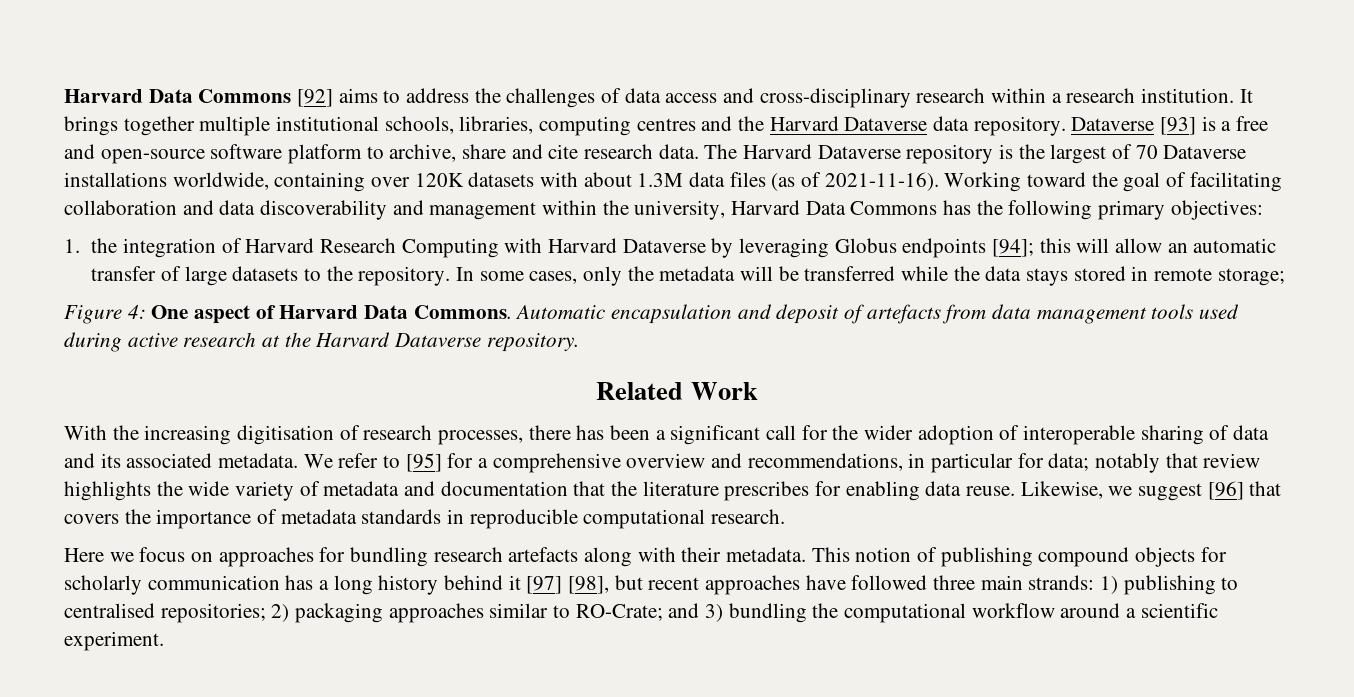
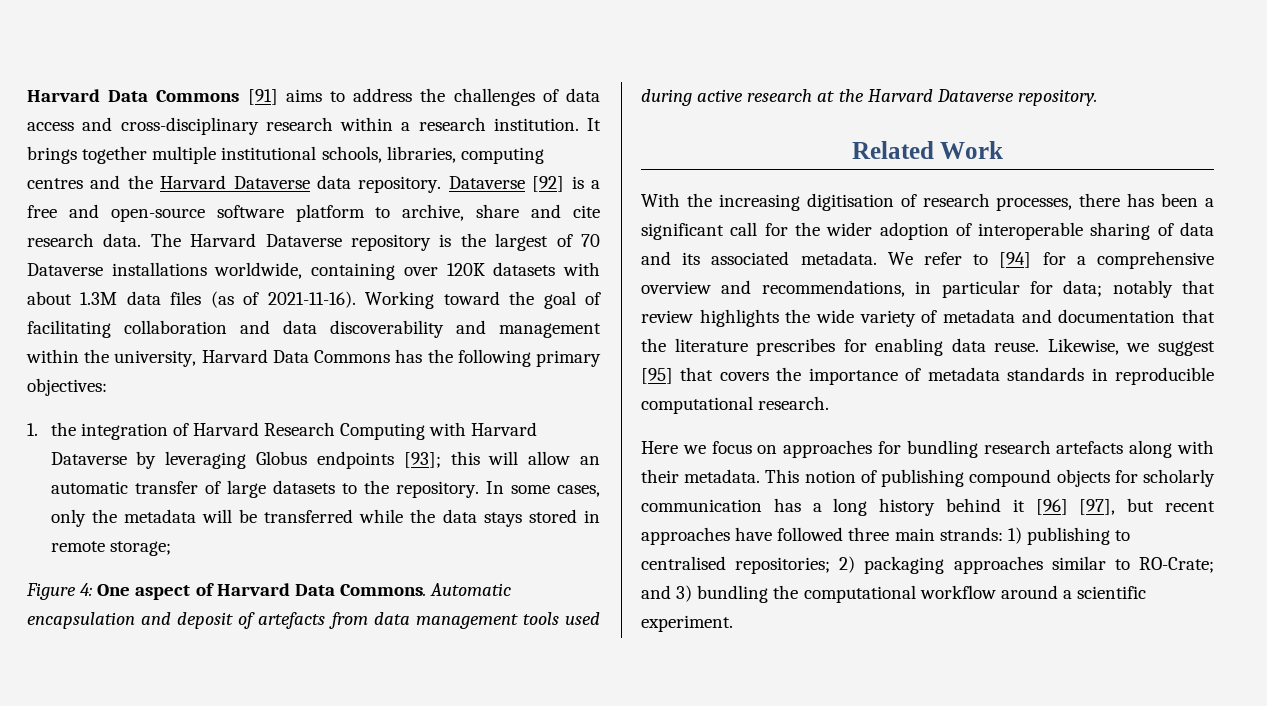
- Harvard Data Commons [92] aims to address the challenges of data access and cross-disciplinary research within a research institution.
+ Harvard Data Commons [91] aims to address the challenges of data access and cross-disciplinary research within a research institution.
- Dataverse [93] is a free and open-source software platform to archive, share and cite research data.
+ Dataverse [92] is a free and open-source software platform to archive, share and cite research data.
- 1. the integration of Harvard Research Computing with Harvard Dataverse by leveraging Globus endpoints [94]; this will allow an automatic transfer of large datasets to the repository.
+ 1. the integration of Harvard Research Computing with Harvard Dataverse by leveraging Globus endpoints [93]; this will allow an automatic transfer of large datasets to the repository.
- We refer to [95] for a comprehensive overview and recommendations, in particular for data; notably that review highlights the wide variety of metadata and documentation that the literature prescribes for enabling data reuse.
+ We refer to [94] for a comprehensive overview and recommendations, in particular for data; notably that review highlights the wide variety of metadata and documentation that the literature prescribes for enabling data reuse.
- Likewise, we suggest [96] that covers the importance of metadata standards in reproducible computational research.
+ Likewise, we suggest [95] that covers the importance of metadata standards in reproducible computational research.
- This notion of publishing compound objects for scholarly communication has a long history behind it [97] [98], but recent approaches have followed three main strands: 1) publishing to centralised repositories; 2) packaging approaches similar to RO-Crate; and 3) bundling the computational workflow around a scientific experiment.
+ This notion of publishing compound objects for scholarly communication has a long history behind it [96] [97], but recent approaches have followed three main strands: 1) publishing to centralised repositories; 2) packaging approaches similar to RO-Crate; and 3) bundling the computational workflow around a scientific experiment.

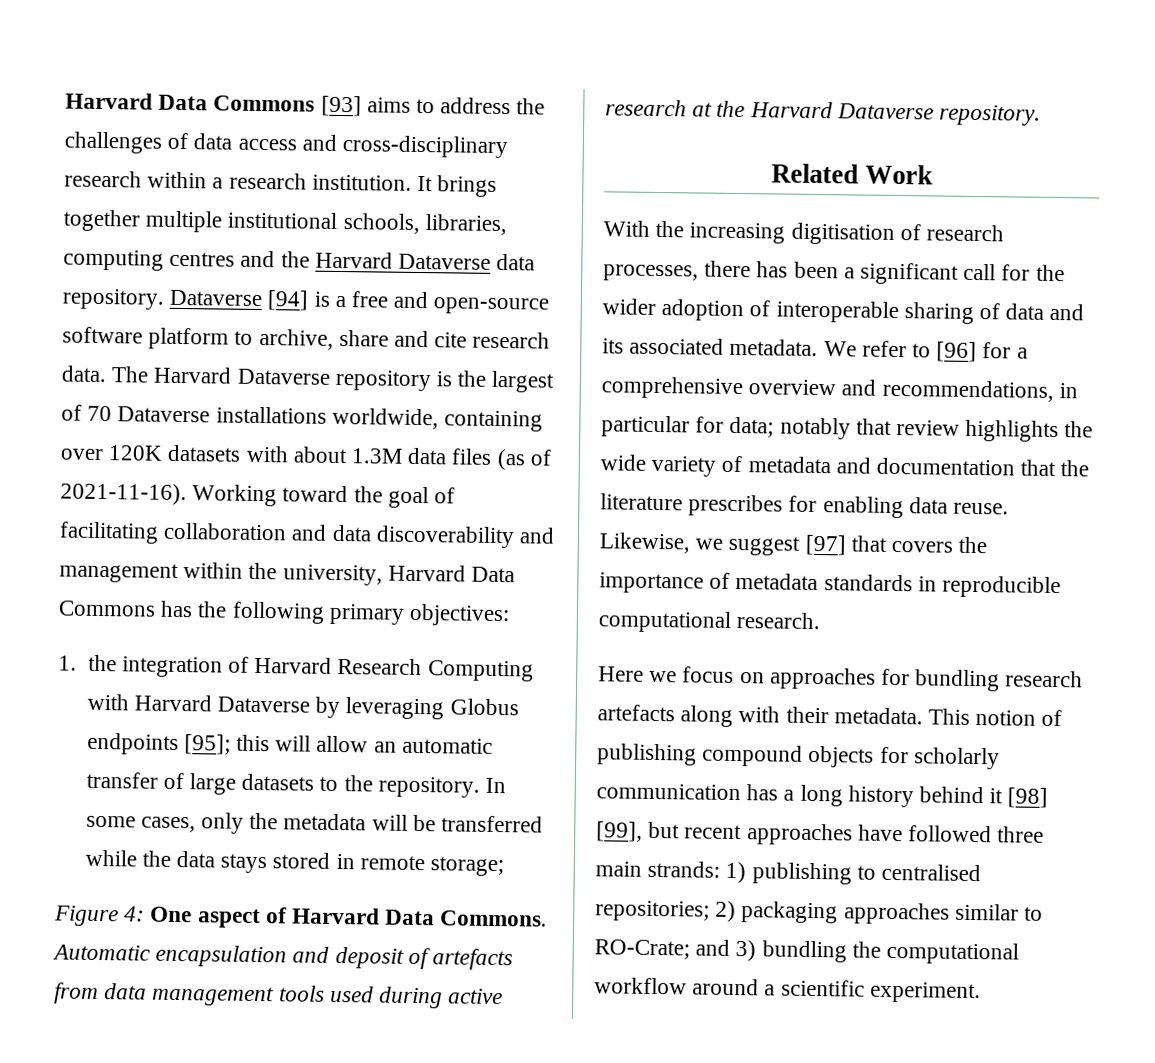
- Harvard Data Commons [91] aims to address the challenges of data access and cross-disciplinary research within a research institution.
+ Harvard Data Commons [93] aims to address the challenges of data access and cross-disciplinary research within a research institution.
- Dataverse [92] is a free and open-source software platform to archive, share and cite research data.
+ Dataverse [94] is a free and open-source software platform to archive, share and cite research data.
- 1. the integration of Harvard Research Computing with Harvard Dataverse by leveraging Globus endpoints [93]; this will allow an automatic transfer of large datasets to the repository.
+ 1. the integration of Harvard Research Computing with Harvard Dataverse by leveraging Globus endpoints [95]; this will allow an automatic transfer of large datasets to the repository.
- We refer to [94] for a comprehensive overview and recommendations, in particular for data; notably that review highlights the wide variety of metadata and documentation that the literature prescribes for enabling data reuse.
+ We refer to [96] for a comprehensive overview and recommendations, in particular for data; notably that review highlights the wide variety of metadata and documentation that the literature prescribes for enabling data reuse.
- Likewise, we suggest [95] that covers the importance of metadata standards in reproducible computational research.
+ Likewise, we suggest [97] that covers the importance of metadata standards in reproducible computational research.
- This notion of publishing compound objects for scholarly communication has a long history behind it [96] [97], but recent approaches have followed three main strands: 1) publishing to centralised repositories; 2) packaging approaches similar to RO-Crate; and 3) bundling the computational workflow around a scientific experiment.
+ This notion of publishing compound objects for scholarly communication has a long history behind it [98] [99], but recent approaches have followed three main strands: 1) publishing to centralised repositories; 2) packaging approaches similar to RO-Crate; and 3) bundling the computational workflow around a scientific experiment.

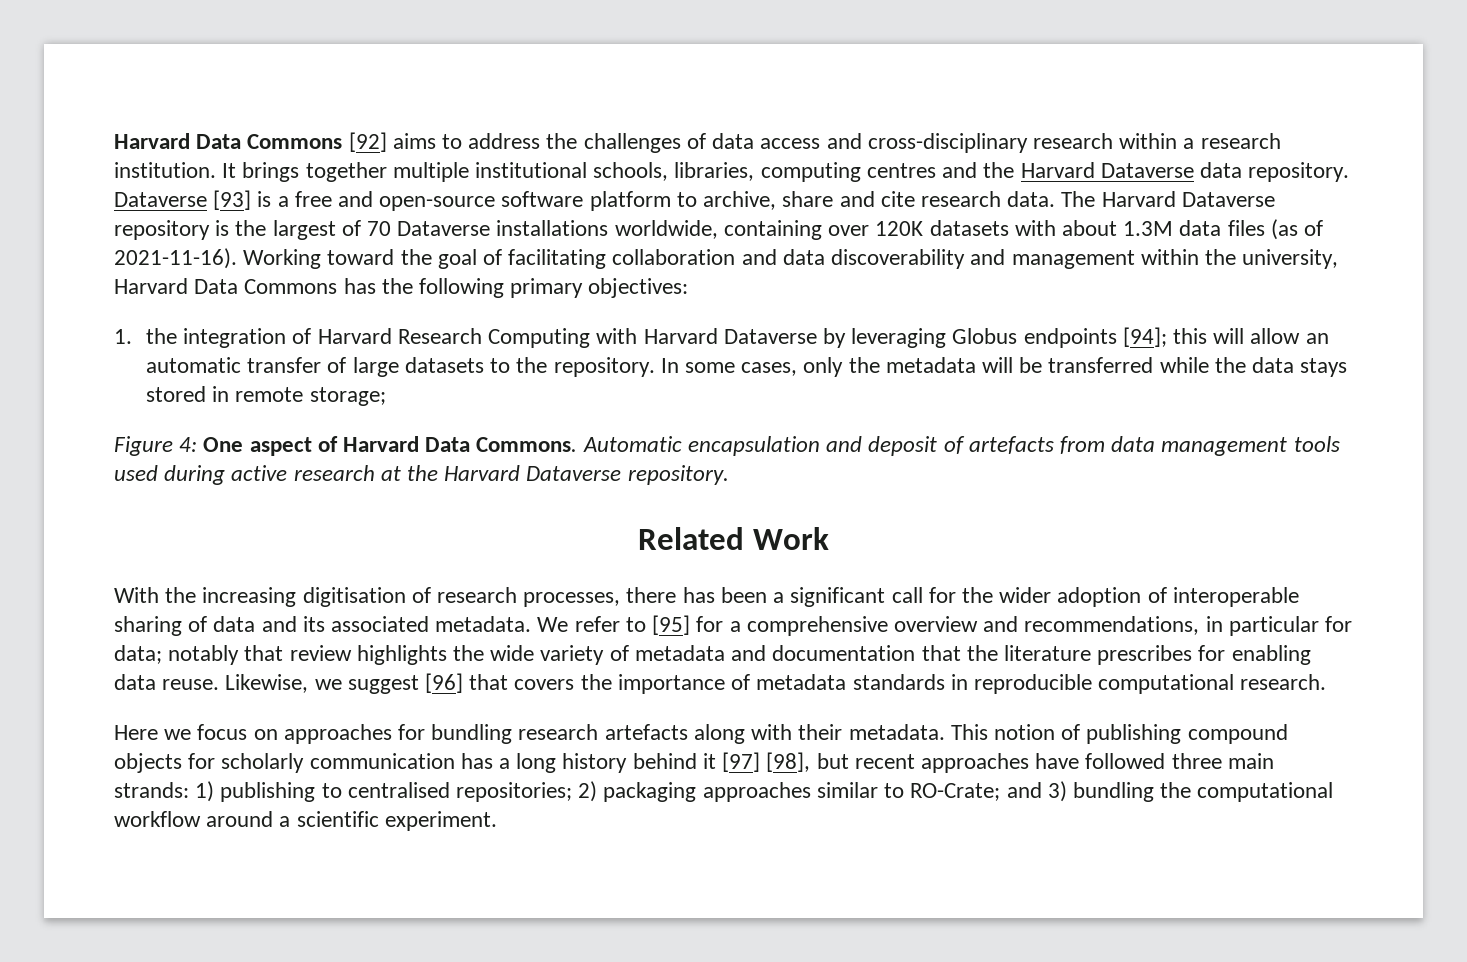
- Harvard Data Commons [93] aims to address the challenges of data access and cross-disciplinary research within a research institution.
+ Harvard Data Commons [92] aims to address the challenges of data access and cross-disciplinary research within a research institution.
- Dataverse [94] is a free and open-source software platform to archive, share and cite research data.
+ Dataverse [93] is a free and open-source software platform to archive, share and cite research data.
- 1. the integration of Harvard Research Computing with Harvard Dataverse by leveraging Globus endpoints [95]; this will allow an automatic transfer of large datasets to the repository.
+ 1. the integration of Harvard Research Computing with Harvard Dataverse by leveraging Globus endpoints [94]; this will allow an automatic transfer of large datasets to the repository.
- We refer to [96] for a comprehensive overview and recommendations, in particular for data; notably that review highlights the wide variety of metadata and documentation that the literature prescribes for enabling data reuse.
+ We refer to [95] for a comprehensive overview and recommendations, in particular for data; notably that review highlights the wide variety of metadata and documentation that the literature prescribes for enabling data reuse.
- Likewise, we suggest [97] that covers the importance of metadata standards in reproducible computational research.
+ Likewise, we suggest [96] that covers the importance of metadata standards in reproducible computational research.
- This notion of publishing compound objects for scholarly communication has a long history behind it [98] [99], but recent approaches have followed three main strands: 1) publishing to centralised repositories; 2) packaging approaches similar to RO-Crate; and 3) bundling the computational workflow around a scientific experiment.
+ This notion of publishing compound objects for scholarly communication has a long history behind it [97] [98], but recent approaches have followed three main strands: 1) publishing to centralised repositories; 2) packaging approaches similar to RO-Crate; and 3) bundling the computational workflow around a scientific experiment.

